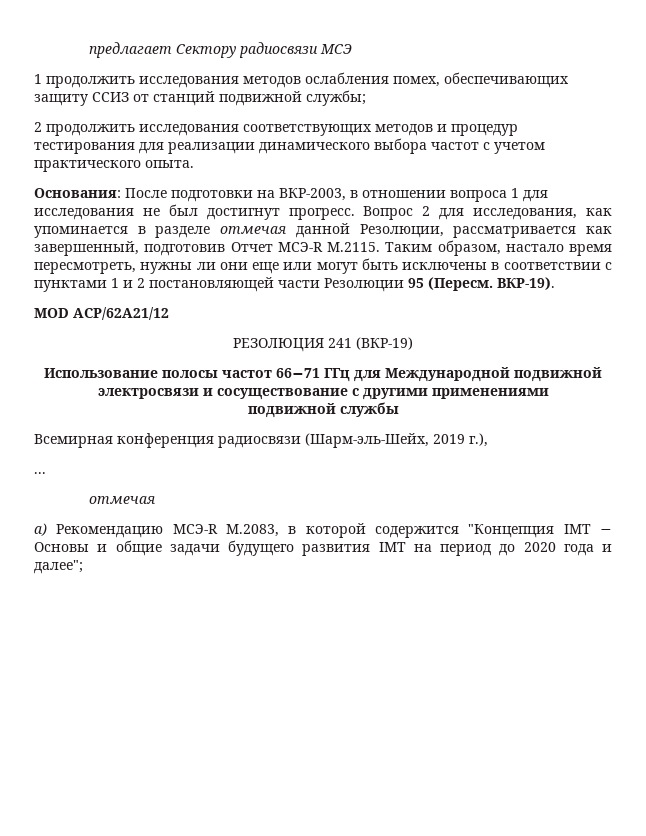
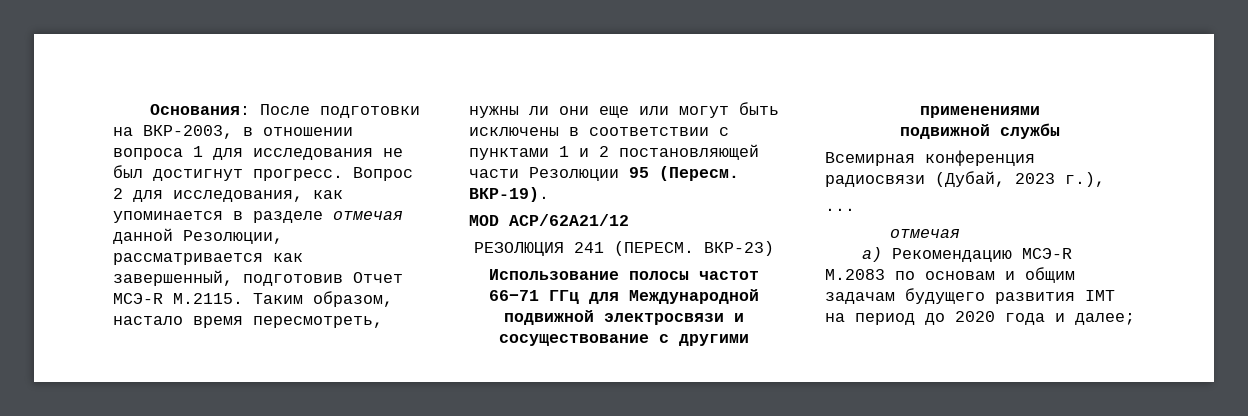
- предлагает Сектору радиосвязи МСЭ
- 1 продолжить исследования методов ослабления помех, обеспечивающих защиту ССИЗ от станций подвижной службы;
- 2 продолжить исследования соответствующих методов и процедур тестирования для реализации динамического выбора частот с учетом практического опыта.
- РЕЗОЛЮЦИЯ 241 (ВКР-19)
+ РЕЗОЛЮЦИЯ 241 (ПЕРЕСМ. ВКР-23)
- Всемирная конференция радиосвязи (Шарм-эль-Шейх, 2019 г.),
+ Всемирная конференция радиосвязи (Дубай, 2023 г.),
- a) Рекомендацию МСЭ-R M.2083, в которой содержится "Концепция IMT − Основы и общие задачи будущего развития IMT на период до 2020 года и далее";
+ a) Рекомендацию МСЭ-R M.2083 по основам и общим задачам будущего развития IMT на период до 2020 года и далее;

